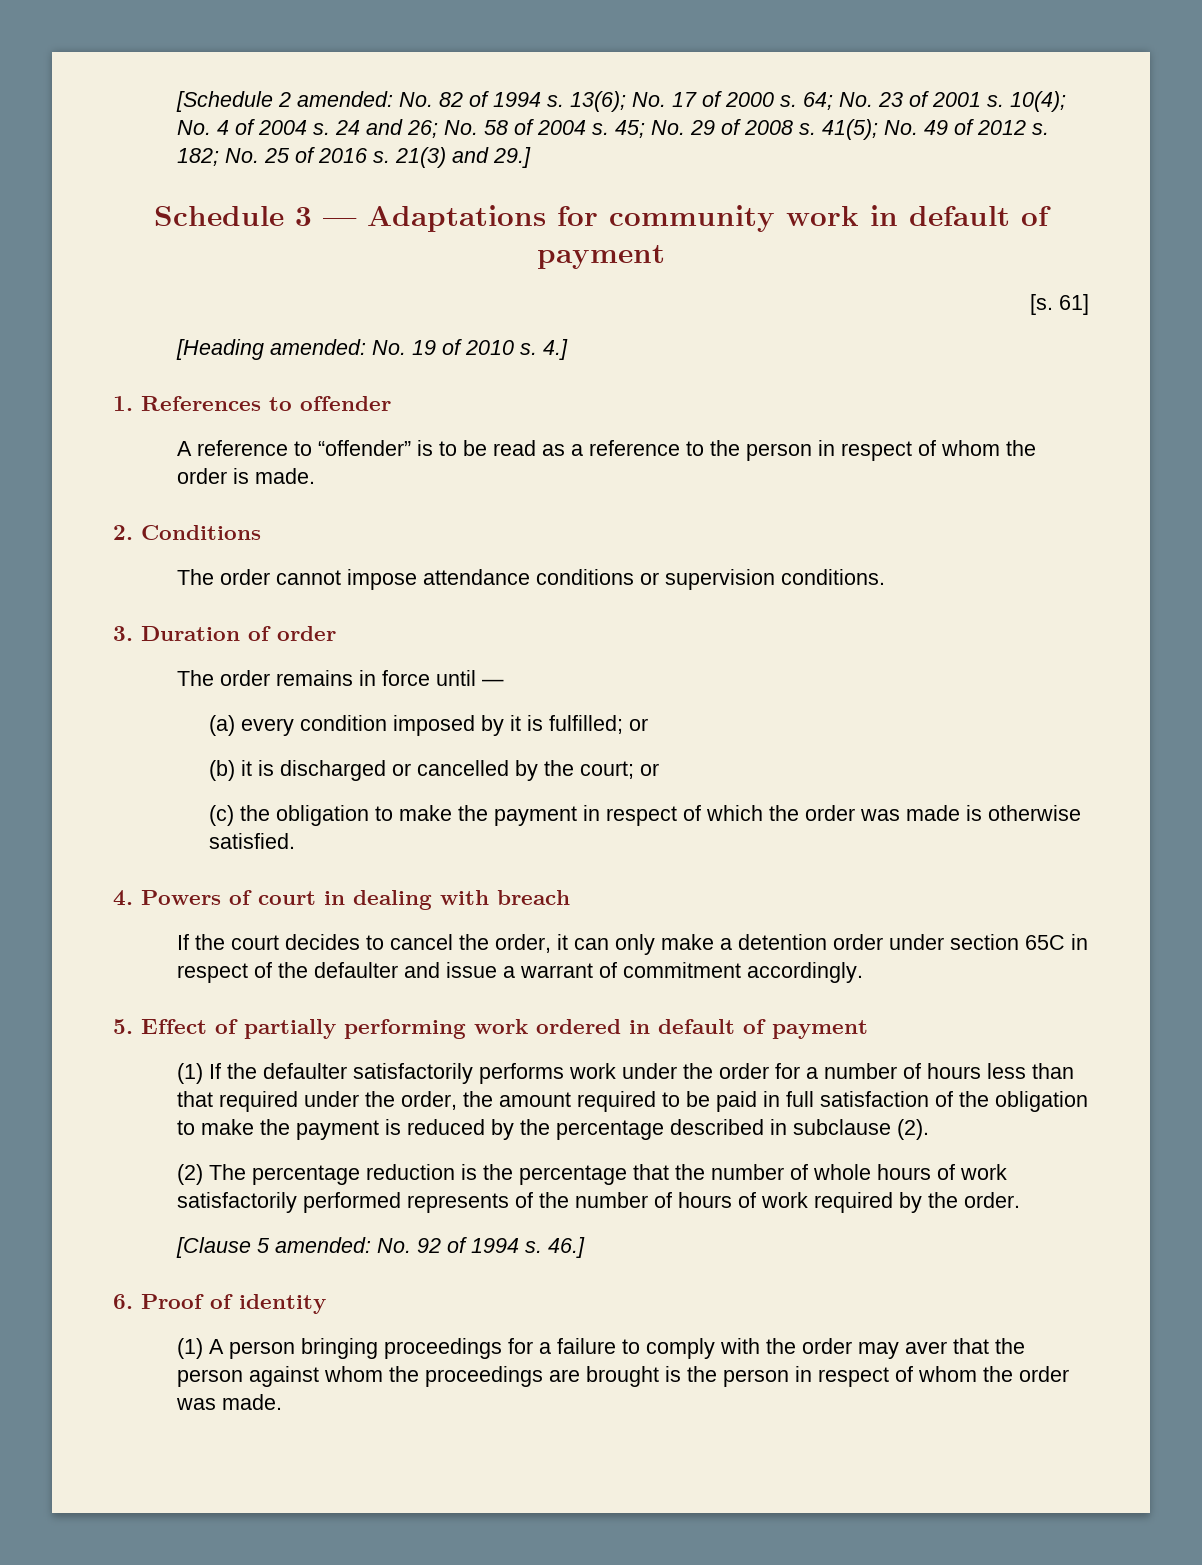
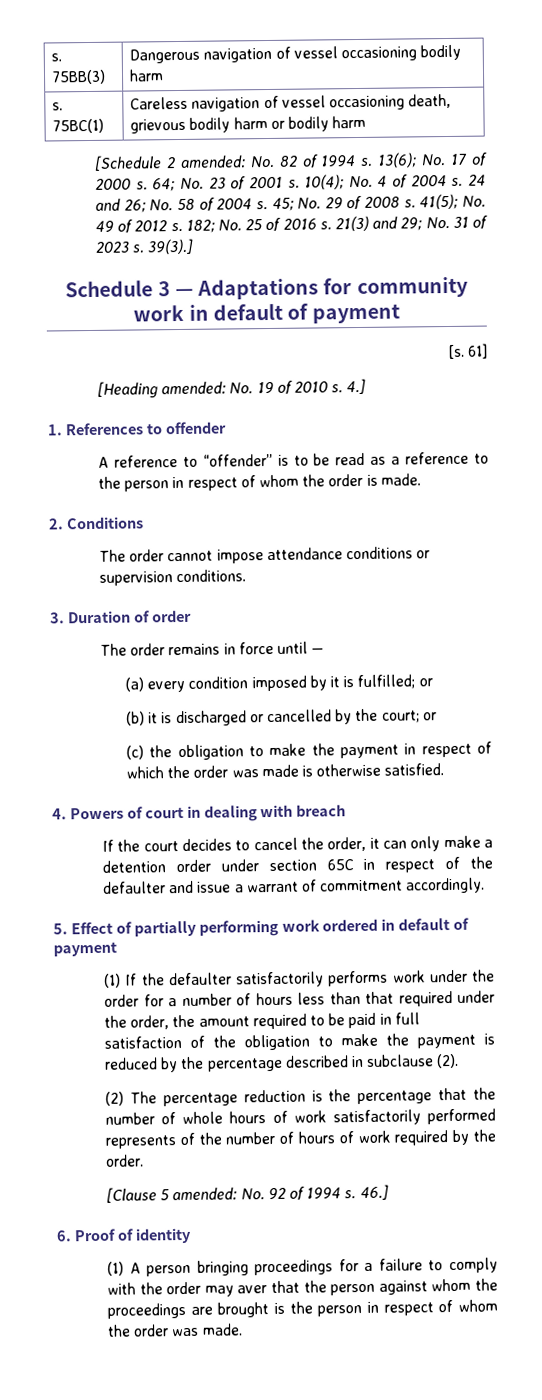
+ s. 75BB(3) | Dangerous navigation of vessel occasioning bodily harm
+ s. 75BC(1) | Careless navigation of vessel occasioning death, grievous bodily harm or bodily harm
- 21(3) and 29.]
+ 21(3) and 29; No. 31 of 2023 s. 39(3).]

